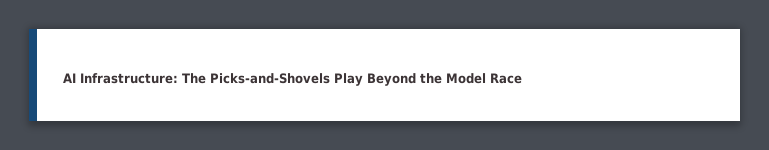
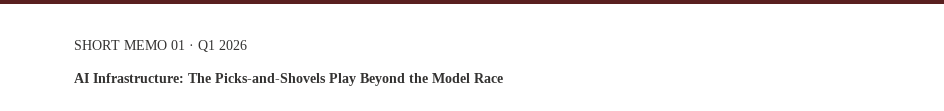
+ SHORT MEMO 01 · Q1 2026

